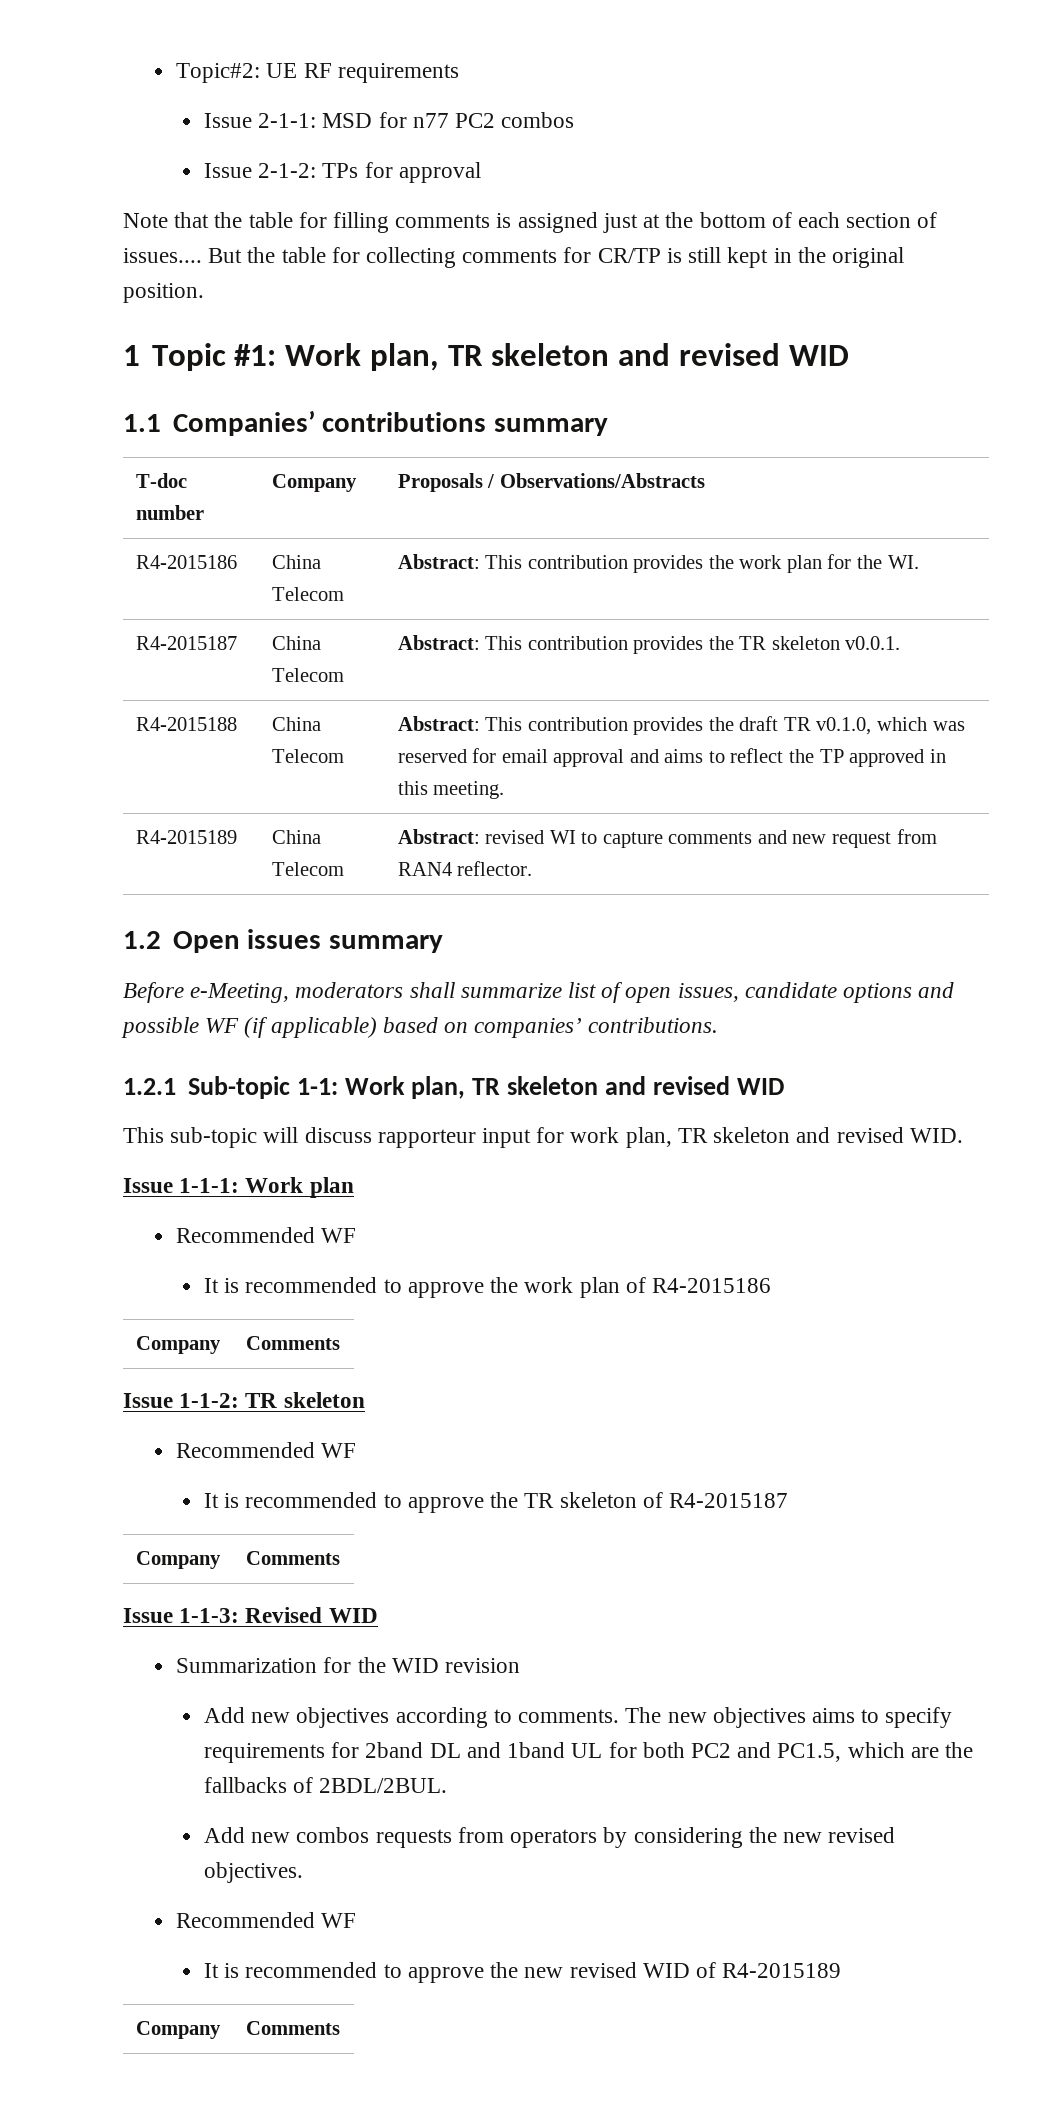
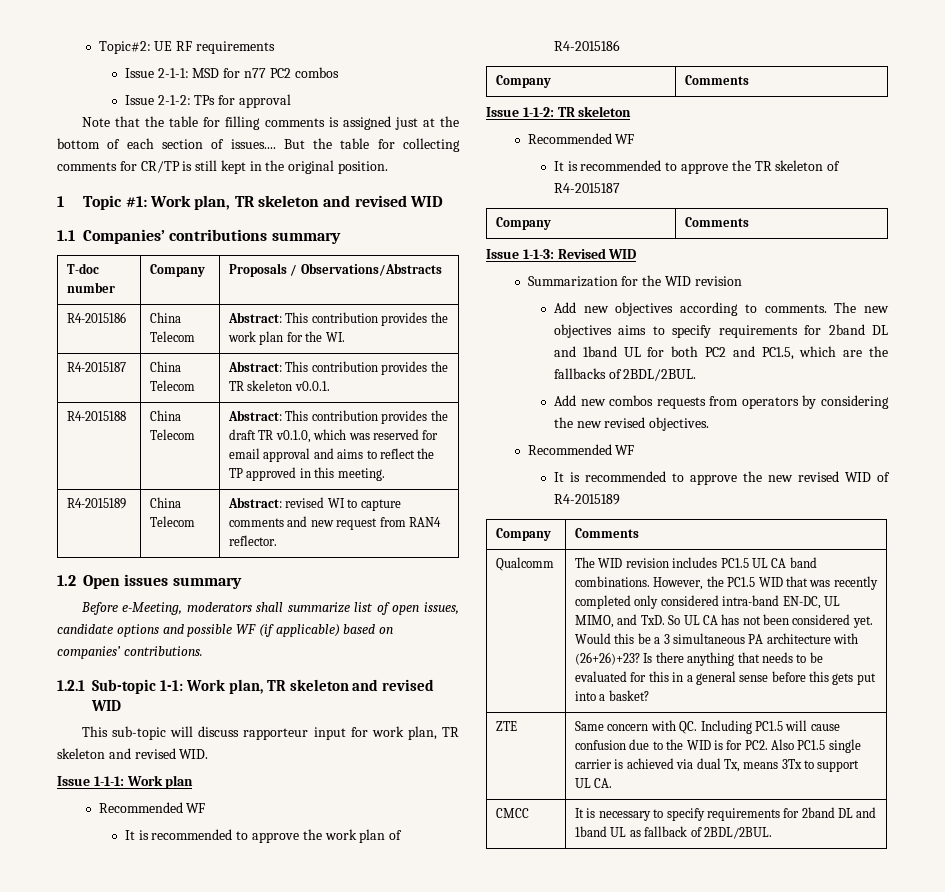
+ Qualcomm | The WID revision includes PC1.5 UL CA band combinations. However, the PC1.5 WID that was recently completed only considered intra-band EN-DC, UL MIMO, and TxD. So UL CA has not been considered yet. Would this be a 3 simultaneous PA architecture with (26+26)+23? Is there anything that needs to be evaluated for this in a general sense before this gets put into a basket?
+ ZTE | Same concern with QC. Including PC1.5 will cause confusion due to the WID is for PC2. Also PC1.5 single carrier is achieved via dual Tx, means 3Tx to support UL CA.
+ CMCC | It is necessary to specify requirements for 2band DL and 1band UL as fallback of 2BDL/2BUL.

